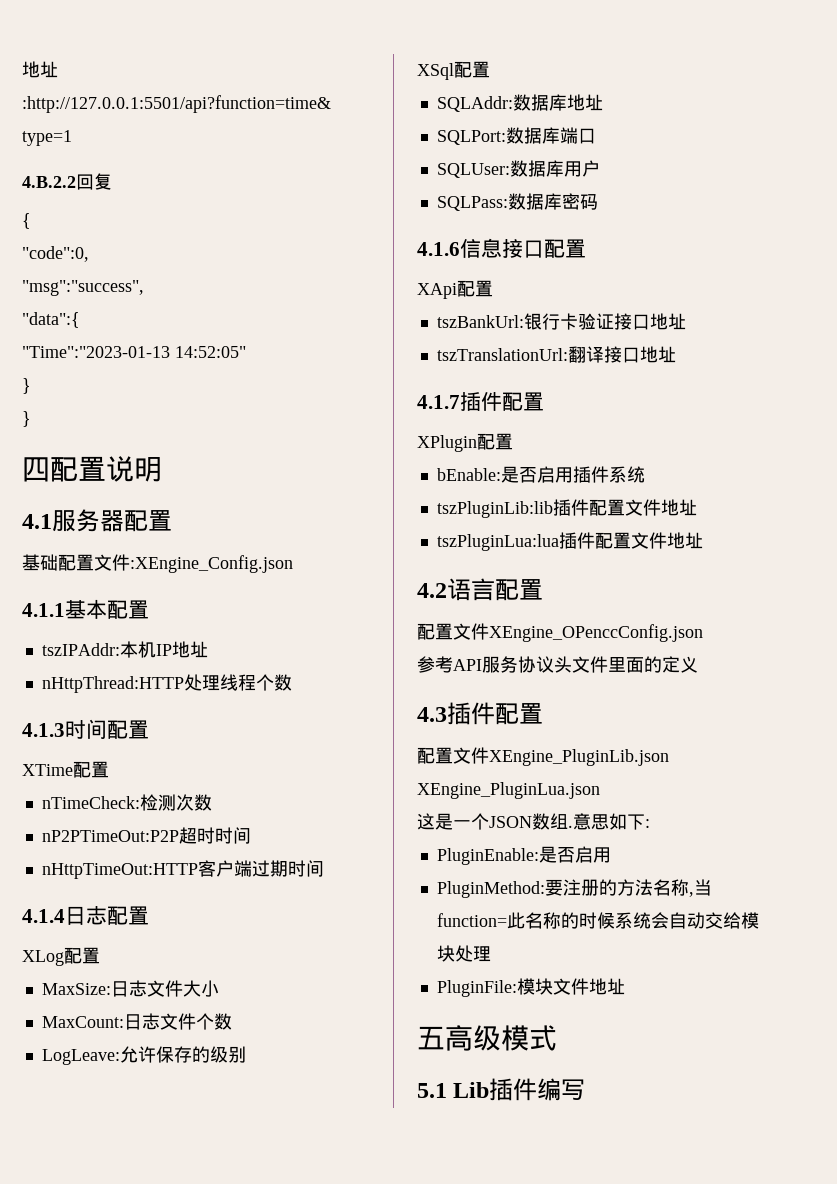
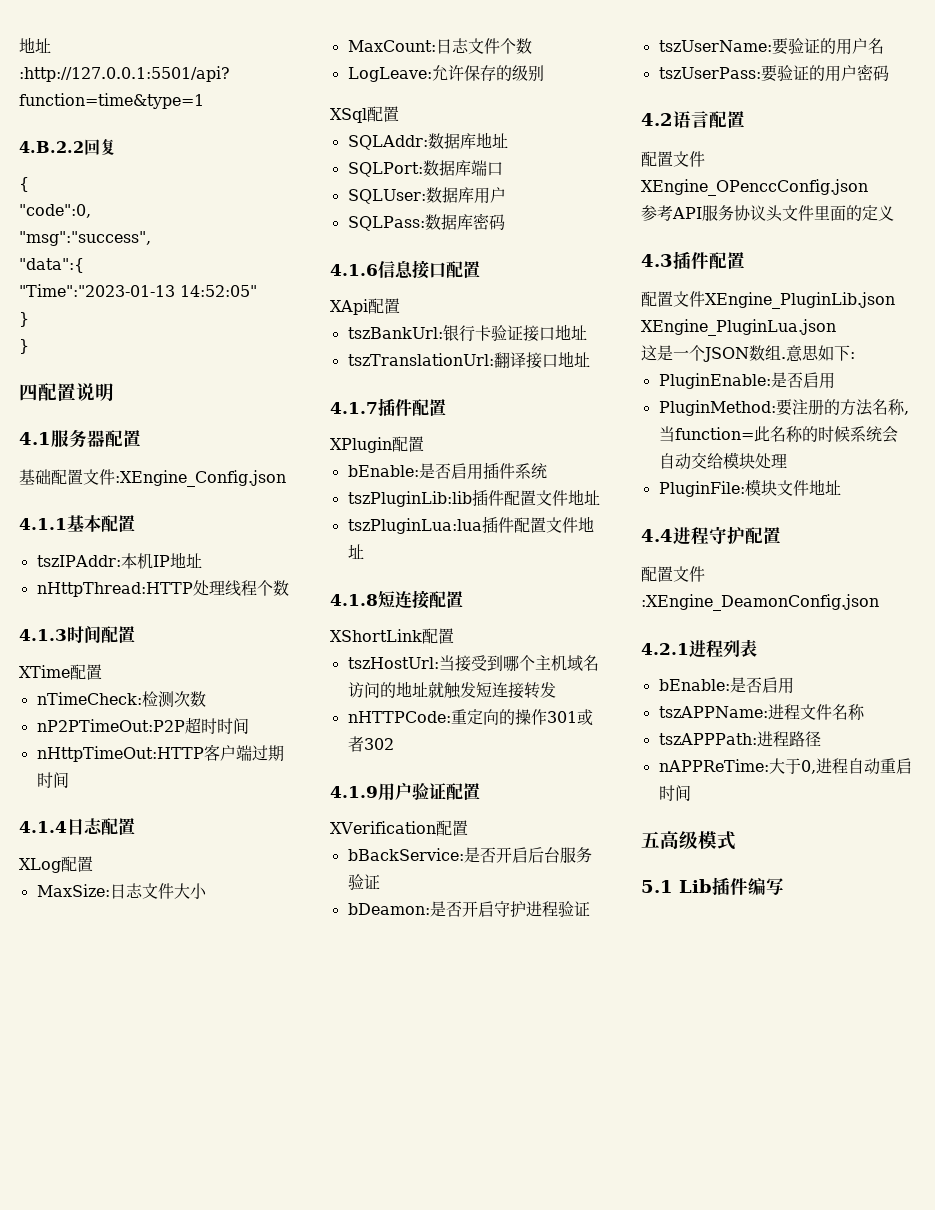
+ 4.1.8短连接配置
+ XShortLink配置
+ tszHostUrl:当接受到哪个主机域名访问的地址就触发短连接转发
+ nHTTPCode:重定向的操作301或者302
+ 4.1.9用户验证配置
+ XVerification配置
+ bBackService:是否开启后台服务验证
+ bDeamon:是否开启守护进程验证
+ tszUserName:要验证的用户名
+ tszUserPass:要验证的用户密码
+ 4.4进程守护配置
+ 配置文件:XEngine_DeamonConfig.json
+ 4.2.1进程列表
+ bEnable:是否启用
+ tszAPPName:进程文件名称
+ tszAPPPath:进程路径
+ nAPPReTime:大于0,进程自动重启时间

